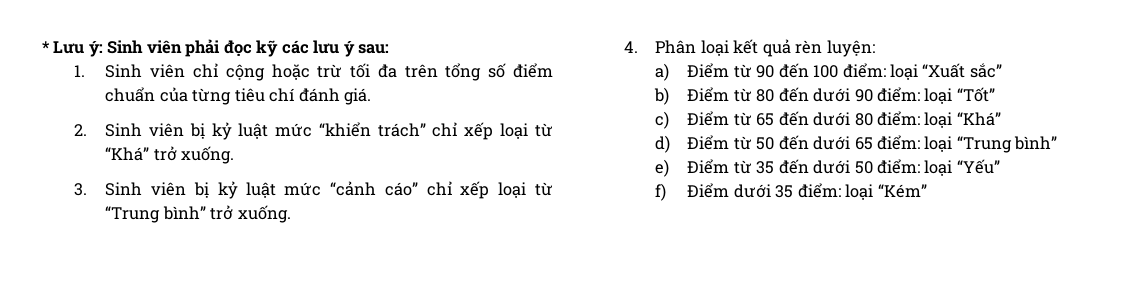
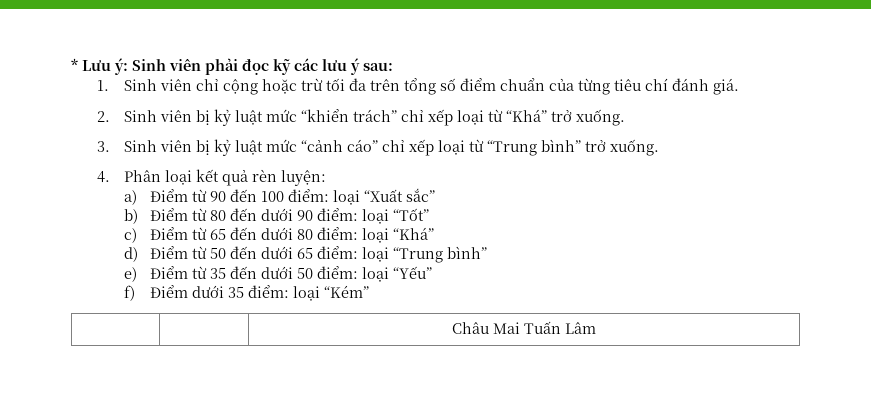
+ | | Châu Mai Tuấn Lâm

